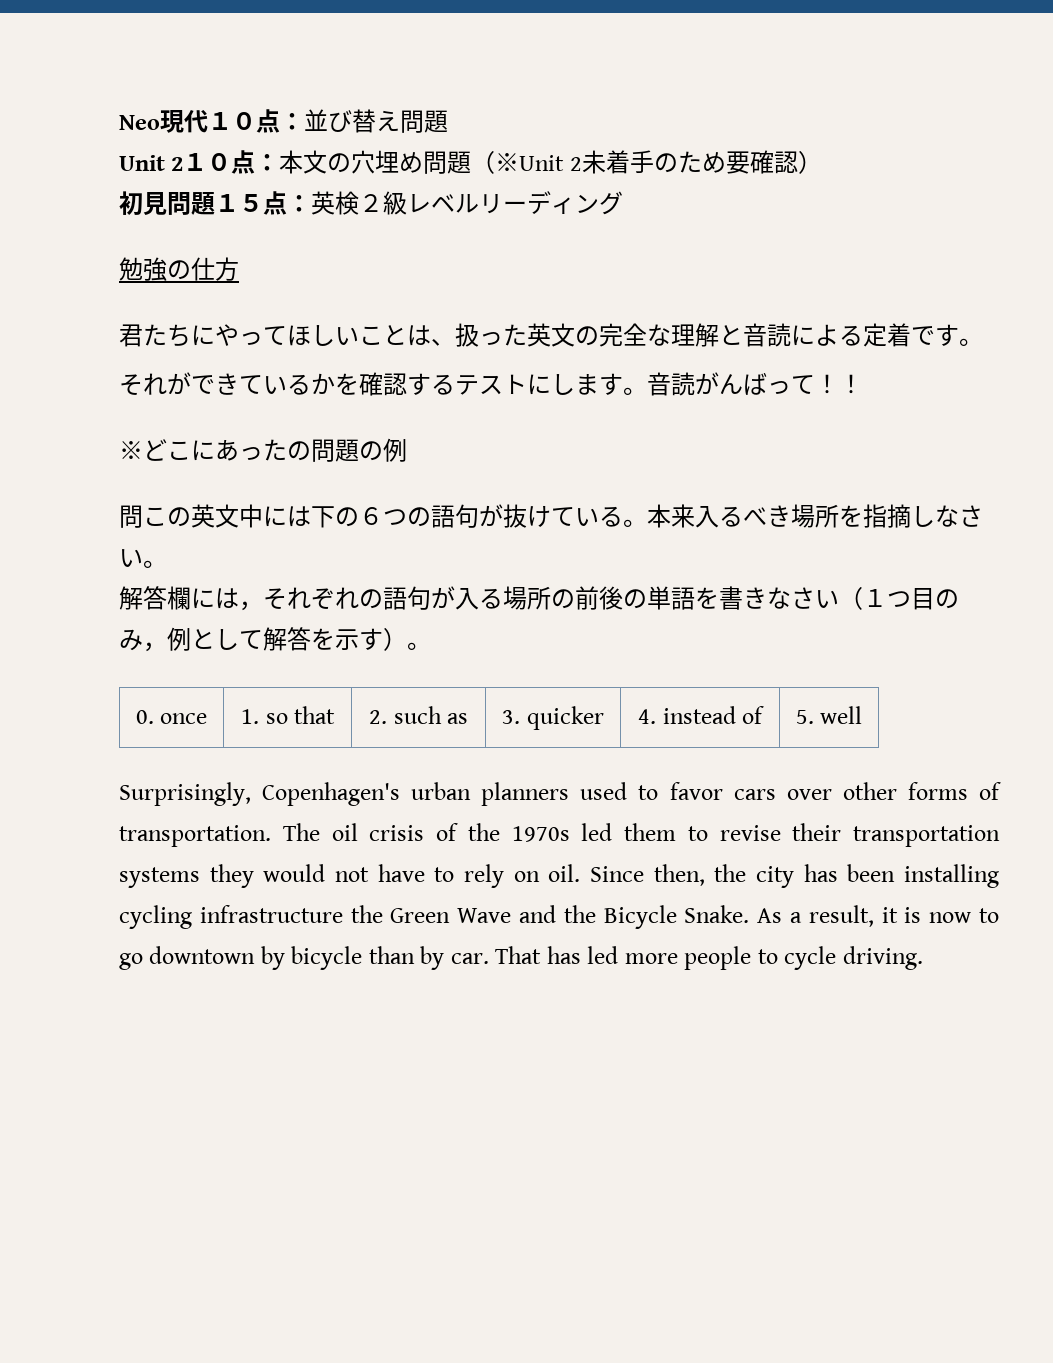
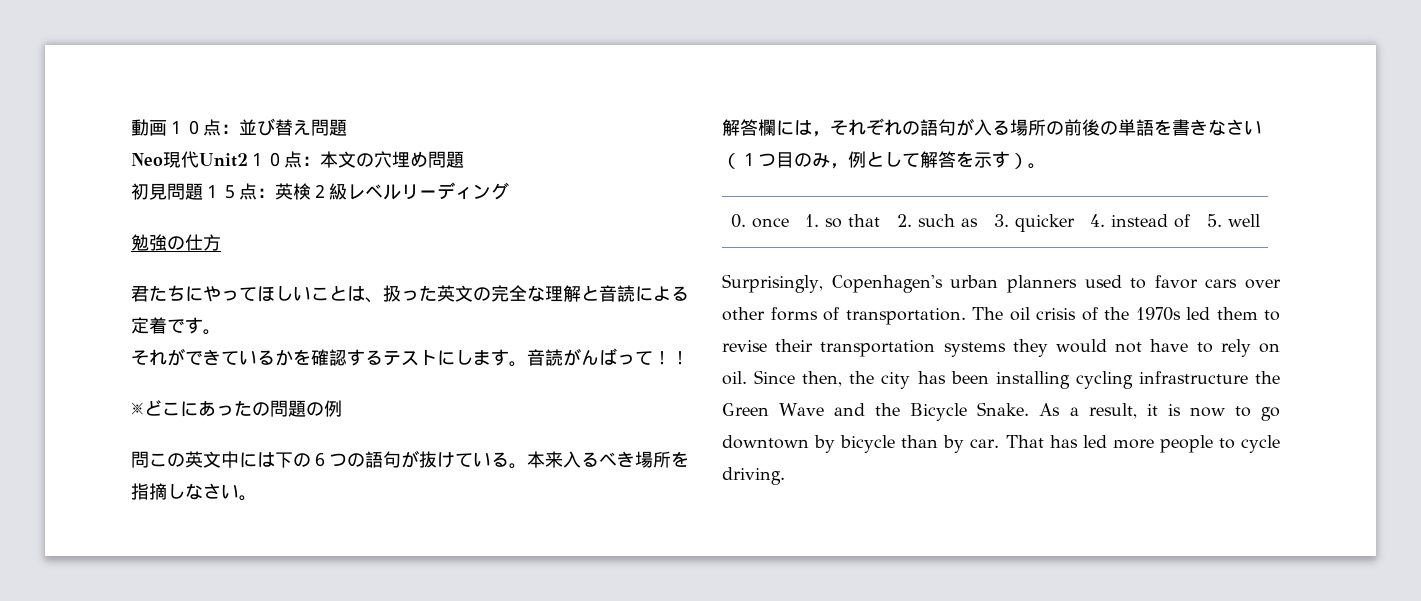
- Neo現代１０点：並び替え問題
+ 動画１０点：並び替え問題
- Unit 2１０点：本文の穴埋め問題（※Unit 2未着手のため要確認）
+ Neo現代Unit2１０点：本文の穴埋め問題

